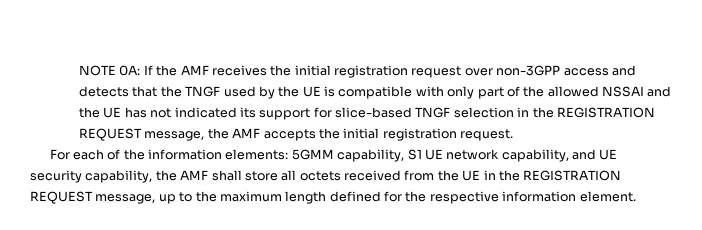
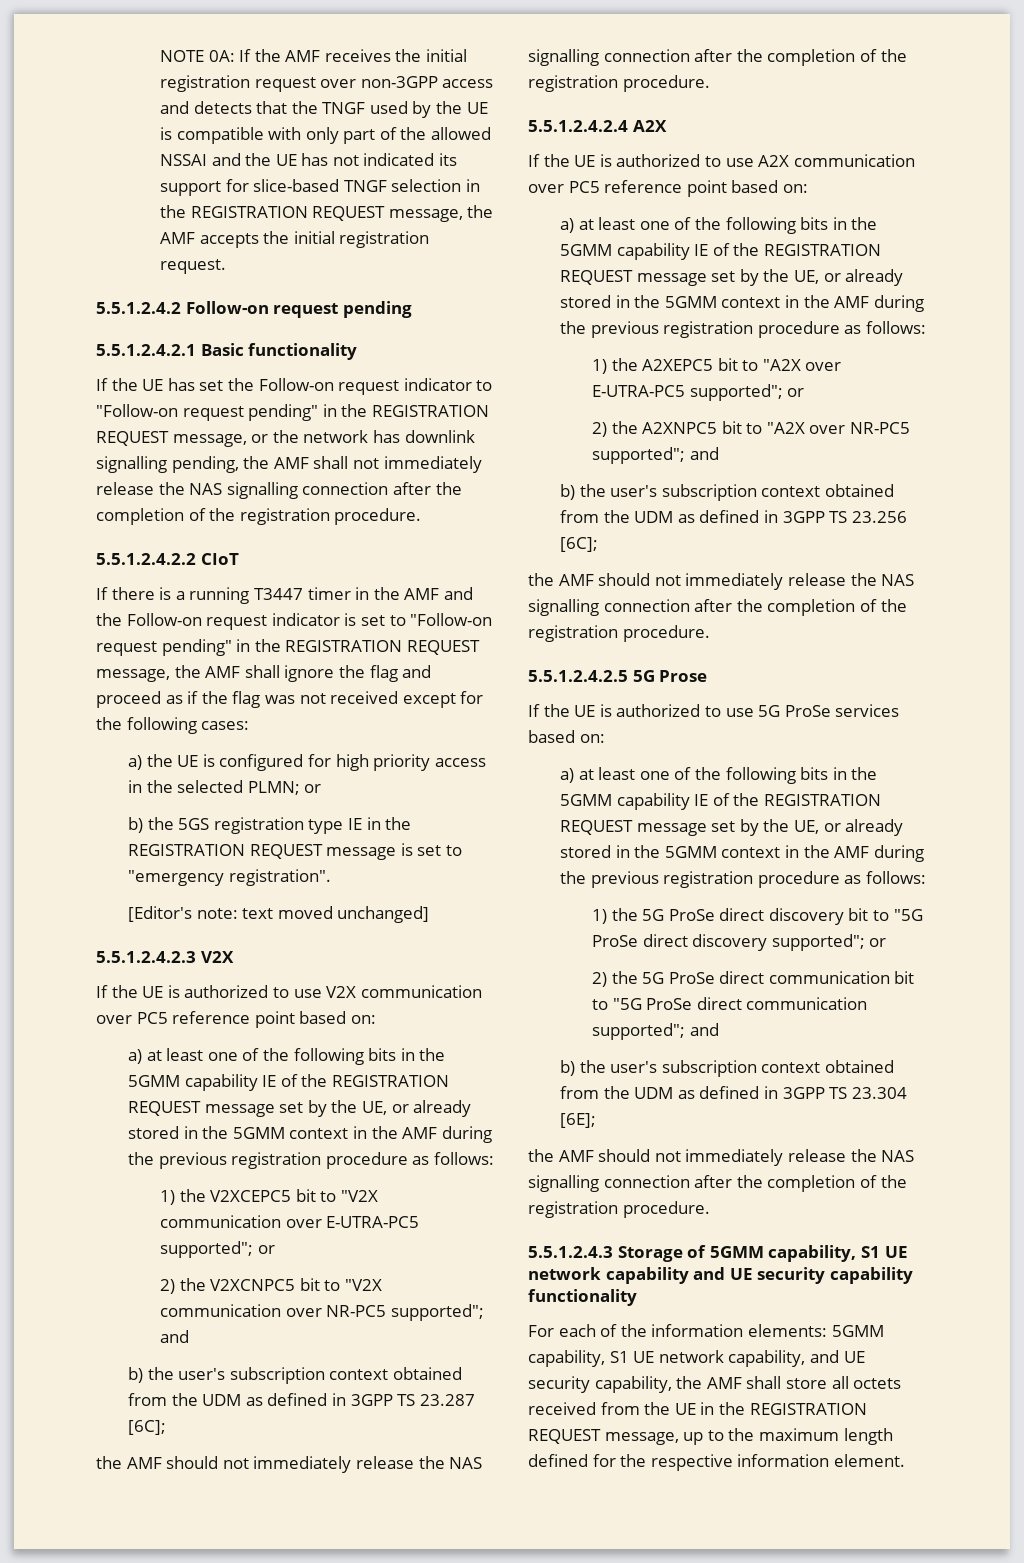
+ 5.5.1.2.4.2 Follow-on request pending
+ 5.5.1.2.4.2.1 Basic functionality
+ If the UE has set the Follow-on request indicator to "Follow-on request pending" in the REGISTRATION REQUEST message, or the network has downlink signalling pending, the AMF shall not immediately release the NAS signalling connection after the completion of the registration procedure.
+ 5.5.1.2.4.2.2 CIoT
+ If there is a running T3447 timer in the AMF and the Follow-on request indicator is set to "Follow-on request pending" in the REGISTRATION REQUEST message, the AMF shall ignore the flag and proceed as if the flag was not received except for the following cases:
+ a) the UE is configured for high priority access in the selected PLMN; or
+ b) the 5GS registration type IE in the REGISTRATION REQUEST message is set to "emergency registration".
+ [Editor's note: text moved unchanged]
+ 5.5.1.2.4.2.3 V2X
+ If the UE is authorized to use V2X communication over PC5 reference point based on:
+ a) at least one of the following bits in the 5GMM capability IE of the REGISTRATION REQUEST message set by the UE, or already stored in the 5GMM context in the AMF during the previous registration procedure as follows:
+ 1) the V2XCEPC5 bit to "V2X communication over E-UTRA-PC5 supported"; or
+ 2) the V2XCNPC5 bit to "V2X communication over NR-PC5 supported"; and
+ b) the user's subscription context obtained from the UDM as defined in 3GPP TS 23.287 [6C];
+ the AMF should not immediately release the NAS signalling connection after the completion of the registration procedure.
+ 5.5.1.2.4.2.4 A2X
+ If the UE is authorized to use A2X communication over PC5 reference point based on:
+ a) at least one of the following bits in the 5GMM capability IE of the REGISTRATION REQUEST message set by the UE, or already stored in the 5GMM context in the AMF during the previous registration procedure as follows:
+ 1) the A2XEPC5 bit to "A2X over E-UTRA-PC5 supported"; or
+ 2) the A2XNPC5 bit to "A2X over NR-PC5 supported"; and
+ b) the user's subscription context obtained from the UDM as defined in 3GPP TS 23.256 [6C];
+ the AMF should not immediately release the NAS signalling connection after the completion of the registration procedure.
+ 5.5.1.2.4.2.5 5G Prose
+ If the UE is authorized to use 5G ProSe services based on:
+ a) at least one of the following bits in the 5GMM capability IE of the REGISTRATION REQUEST message set by the UE, or already stored in the 5GMM context in the AMF during the previous registration procedure as follows:
+ 1) the 5G ProSe direct discovery bit to "5G ProSe direct discovery supported"; or
+ 2) the 5G ProSe direct communication bit to "5G ProSe direct communication supported"; and
+ b) the user's subscription context obtained from the UDM as defined in 3GPP TS 23.304 [6E];
+ the AMF should not immediately release the NAS signalling connection after the completion of the registration procedure.
+ 5.5.1.2.4.3 Storage of 5GMM capability, S1 UE network capability and UE security capability functionality

